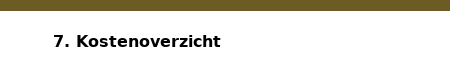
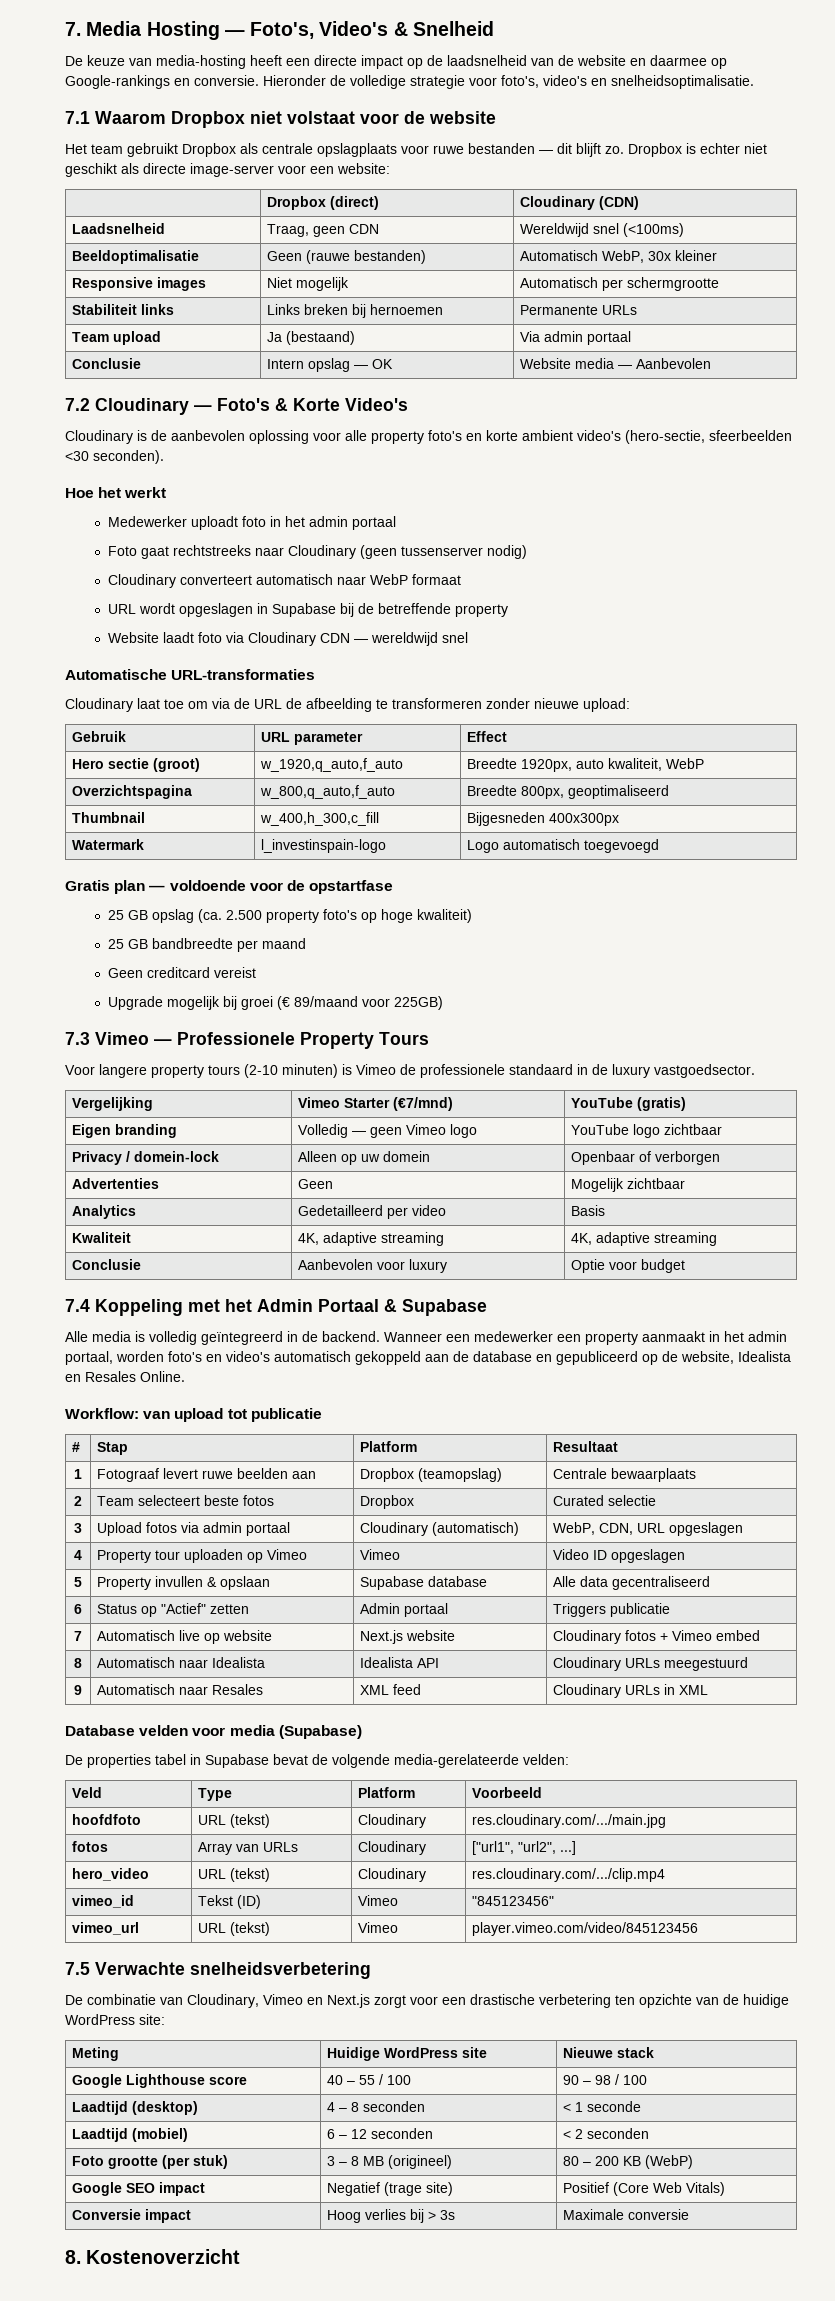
- 7. Kostenoverzicht
+ 7. Media Hosting — Foto's, Video's & Snelheid
+ De keuze van media-hosting heeft een directe impact op de laadsnelheid van de website en daarmee op Google-rankings en conversie. Hieronder de volledige strategie voor foto's, video's en snelheidsoptimalisatie.
+ 7.1 Waarom Dropbox niet volstaat voor de website
+ Het team gebruikt Dropbox als centrale opslagplaats voor ruwe bestanden — dit blijft zo. Dropbox is echter niet geschikt als directe image-server voor een website:
+ | Dropbox (direct) | Cloudinary (CDN)
+ Laadsnelheid | Traag, geen CDN | Wereldwijd snel (<100ms)
+ Beeldoptimalisatie | Geen (rauwe bestanden) | Automatisch WebP, 30x kleiner
+ Responsive images | Niet mogelijk | Automatisch per schermgrootte
+ Stabiliteit links | Links breken bij hernoemen | Permanente URLs
+ Team upload | Ja (bestaand) | Via admin portaal
+ Conclusie | Intern opslag — OK | Website media — Aanbevolen
+ 7.2 Cloudinary — Foto's & Korte Video's
+ Cloudinary is de aanbevolen oplossing voor alle property foto's en korte ambient video's (hero-sectie, sfeerbeelden <30 seconden).
+ Hoe het werkt
+ Medewerker uploadt foto in het admin portaal
+ Foto gaat rechtstreeks naar Cloudinary (geen tussenserver nodig)
+ Cloudinary converteert automatisch naar WebP formaat
+ URL wordt opgeslagen in Supabase bij de betreffende property
+ Website laadt foto via Cloudinary CDN — wereldwijd snel
+ Automatische URL-transformaties
+ Cloudinary laat toe om via de URL de afbeelding te transformeren zonder nieuwe upload:
+ Gebruik | URL parameter | Effect
+ Hero sectie (groot) | w_1920,q_auto,f_auto | Breedte 1920px, auto kwaliteit, WebP
+ Overzichtspagina | w_800,q_auto,f_auto | Breedte 800px, geoptimaliseerd
+ Thumbnail | w_400,h_300,c_fill | Bijgesneden 400x300px
+ Watermark | l_investinspain-logo | Logo automatisch toegevoegd
+ Gratis plan — voldoende voor de opstartfase
+ 25 GB opslag (ca. 2.500 property foto's op hoge kwaliteit)
+ 25 GB bandbreedte per maand
+ Geen creditcard vereist
+ Upgrade mogelijk bij groei (€ 89/maand voor 225GB)
+ 7.3 Vimeo — Professionele Property Tours
+ Voor langere property tours (2-10 minuten) is Vimeo de professionele standaard in de luxury vastgoedsector.
+ Vergelijking | Vimeo Starter (€7/mnd) | YouTube (gratis)
+ Eigen branding | Volledig — geen Vimeo logo | YouTube logo zichtbaar
+ Privacy / domein-lock | Alleen op uw domein | Openbaar of verborgen
+ Advertenties | Geen | Mogelijk zichtbaar
+ Analytics | Gedetailleerd per video | Basis
+ Kwaliteit | 4K, adaptive streaming | 4K, adaptive streaming
+ Conclusie | Aanbevolen voor luxury | Optie voor budget
+ 7.4 Koppeling met het Admin Portaal & Supabase
+ Alle media is volledig geïntegreerd in de backend. Wanneer een medewerker een property aanmaakt in het admin portaal, worden foto's en video's automatisch gekoppeld aan de database en gepubliceerd op de website, Idealista en Resales Online.
+ Workflow: van upload tot publicatie
+ # | Stap | Platform | Resultaat
+ 1 | Fotograaf levert ruwe beelden aan | Dropbox (teamopslag) | Centrale bewaarplaats
+ 2 | Team selecteert beste fotos | Dropbox | Curated selectie
+ 3 | Upload fotos via admin portaal | Cloudinary (automatisch) | WebP, CDN, URL opgeslagen
+ 4 | Property tour uploaden op Vimeo | Vimeo | Video ID opgeslagen
+ 5 | Property invullen & opslaan | Supabase database | Alle data gecentraliseerd
+ 6 | Status op "Actief" zetten | Admin portaal | Triggers publicatie
+ 7 | Automatisch live op website | Next.js website | Cloudinary fotos + Vimeo embed
+ 8 | Automatisch naar Idealista | Idealista API | Cloudinary URLs meegestuurd
+ 9 | Automatisch naar Resales | XML feed | Cloudinary URLs in XML
+ Database velden voor media (Supabase)
+ De properties tabel in Supabase bevat de volgende media-gerelateerde velden:
+ Veld | Type | Platform | Voorbeeld
+ hoofdfoto | URL (tekst) | Cloudinary | res.cloudinary.com/.../main.jpg
+ fotos | Array van URLs | Cloudinary | ["url1", "url2", ...]
+ hero_video | URL (tekst) | Cloudinary | res.cloudinary.com/.../clip.mp4
+ vimeo_id | Tekst (ID) | Vimeo | "845123456"
+ vimeo_url | URL (tekst) | Vimeo | player.vimeo.com/video/845123456
+ 7.5 Verwachte snelheidsverbetering
+ De combinatie van Cloudinary, Vimeo en Next.js zorgt voor een drastische verbetering ten opzichte van de huidige WordPress site:
+ Meting | Huidige WordPress site | Nieuwe stack
+ Google Lighthouse score | 40 – 55 / 100 | 90 – 98 / 100
+ Laadtijd (desktop) | 4 – 8 seconden | < 1 seconde
+ Laadtijd (mobiel) | 6 – 12 seconden | < 2 seconden
+ Foto grootte (per stuk) | 3 – 8 MB (origineel) | 80 – 200 KB (WebP)
+ Google SEO impact | Negatief (trage site) | Positief (Core Web Vitals)
+ Conversie impact | Hoog verlies bij > 3s | Maximale conversie
+ 8. Kostenoverzicht

